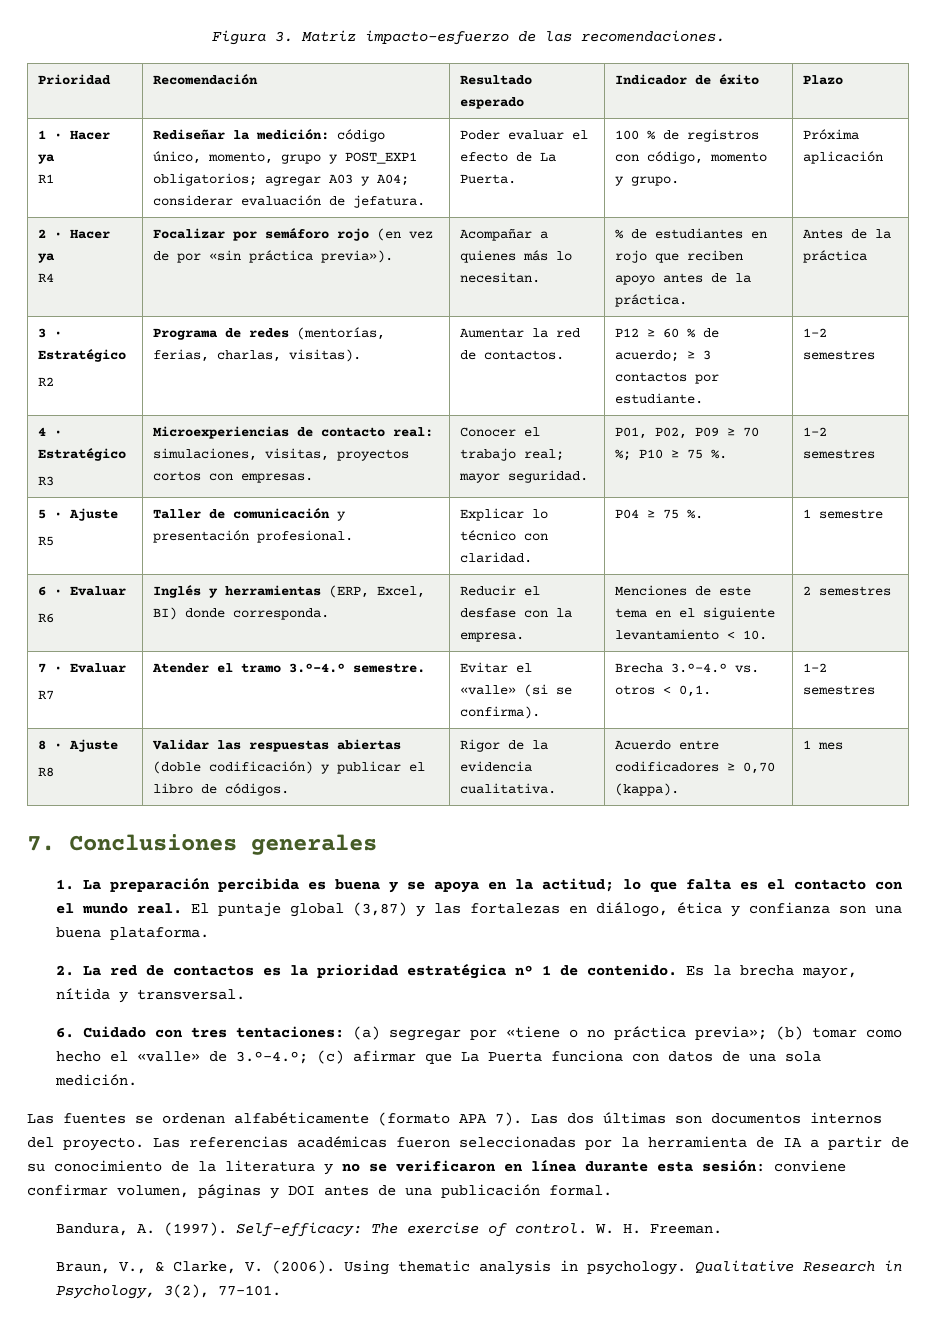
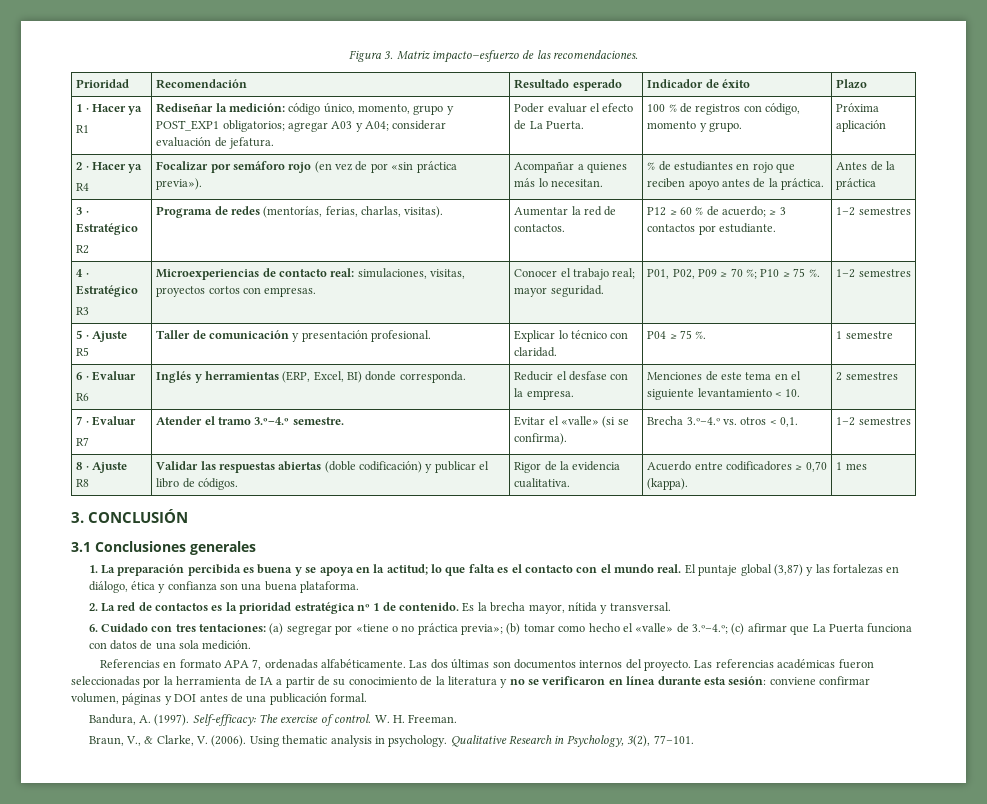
- 7. Conclusiones generales
+ 3. CONCLUSIÓN
+ 3.1 Conclusiones generales
- Las fuentes se ordenan alfabéticamente (formato APA 7).
+ Referencias en formato APA 7, ordenadas alfabéticamente.

